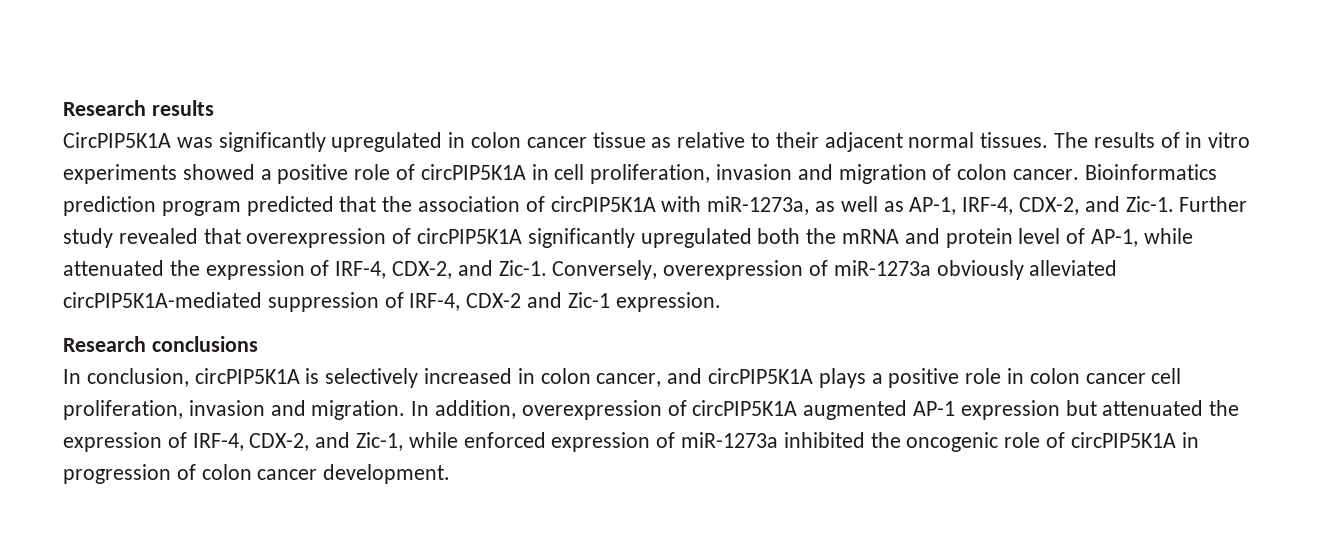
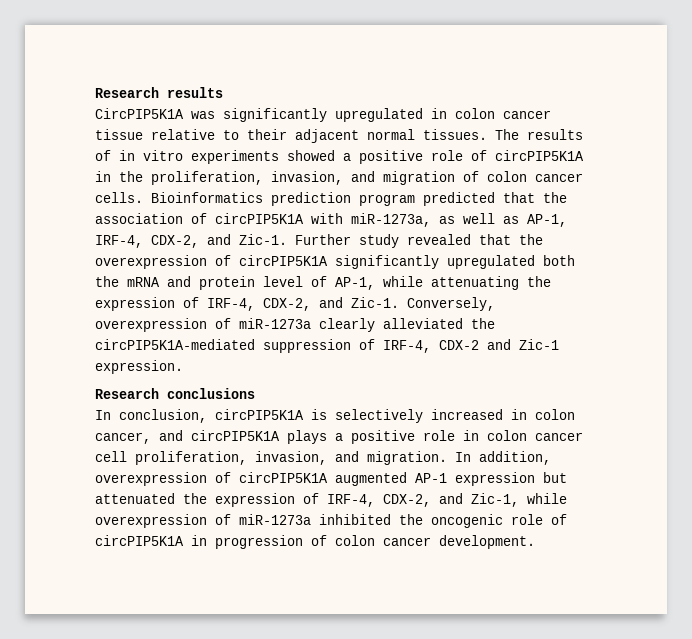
- CircPIP5K1A was significantly upregulated in colon cancer tissue as relative to their adjacent normal tissues.
+ CircPIP5K1A was significantly upregulated in colon cancer tissue relative to their adjacent normal tissues.
- The results of in vitro experiments showed a positive role of circPIP5K1A in cell proliferation, invasion and migration of colon cancer.
+ The results of in vitro experiments showed a positive role of circPIP5K1A in the proliferation, invasion, and migration of colon cancer cells.
- Further study revealed that overexpression of circPIP5K1A significantly upregulated both the mRNA and protein level of AP-1, while attenuated the expression of IRF-4, CDX-2, and Zic-1.
+ Further study revealed that the overexpression of circPIP5K1A significantly upregulated both the mRNA and protein level of AP-1, while attenuating the expression of IRF-4, CDX-2, and Zic-1.
- Conversely, overexpression of miR-1273a obviously alleviated circPIP5K1A-mediated suppression of IRF-4, CDX-2 and Zic-1 expression.
+ Conversely, overexpression of miR-1273a clearly alleviated the circPIP5K1A-mediated suppression of IRF-4, CDX-2 and Zic-1 expression.
- In conclusion, circPIP5K1A is selectively increased in colon cancer, and circPIP5K1A plays a positive role in colon cancer cell proliferation, invasion and migration.
+ In conclusion, circPIP5K1A is selectively increased in colon cancer, and circPIP5K1A plays a positive role in colon cancer cell proliferation, invasion, and migration.
- In addition, overexpression of circPIP5K1A augmented AP-1 expression but attenuated the expression of IRF-4, CDX-2, and Zic-1, while enforced expression of miR-1273a inhibited the oncogenic role of circPIP5K1A in progression of colon cancer development.
+ In addition, overexpression of circPIP5K1A augmented AP-1 expression but attenuated the expression of IRF-4, CDX-2, and Zic-1, while overexpression of miR-1273a inhibited the oncogenic role of circPIP5K1A in progression of colon cancer development.

